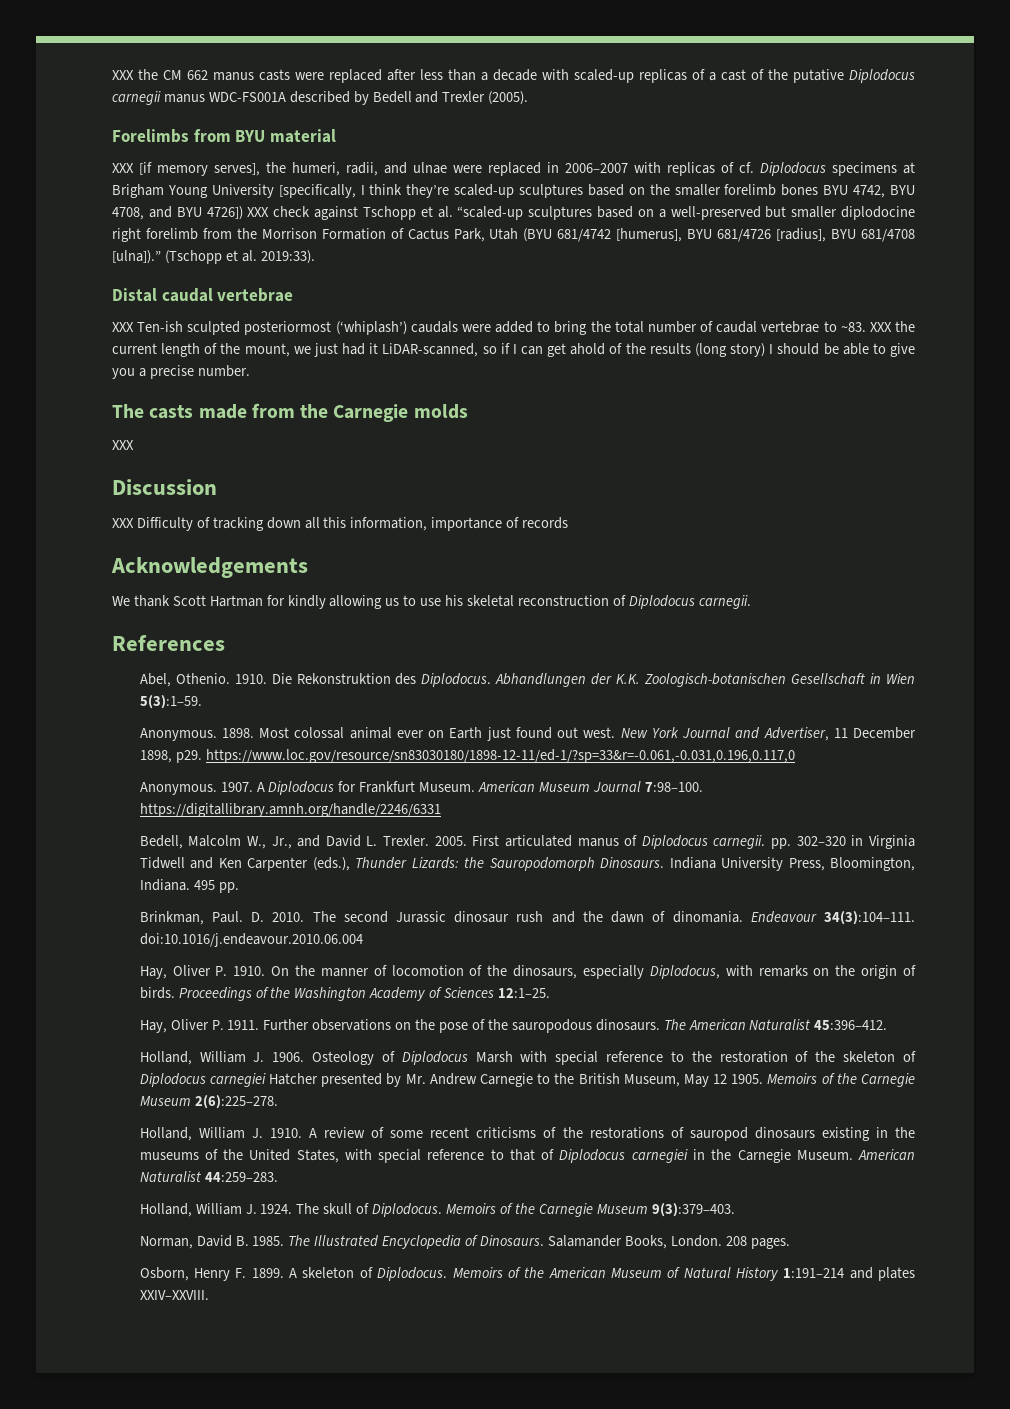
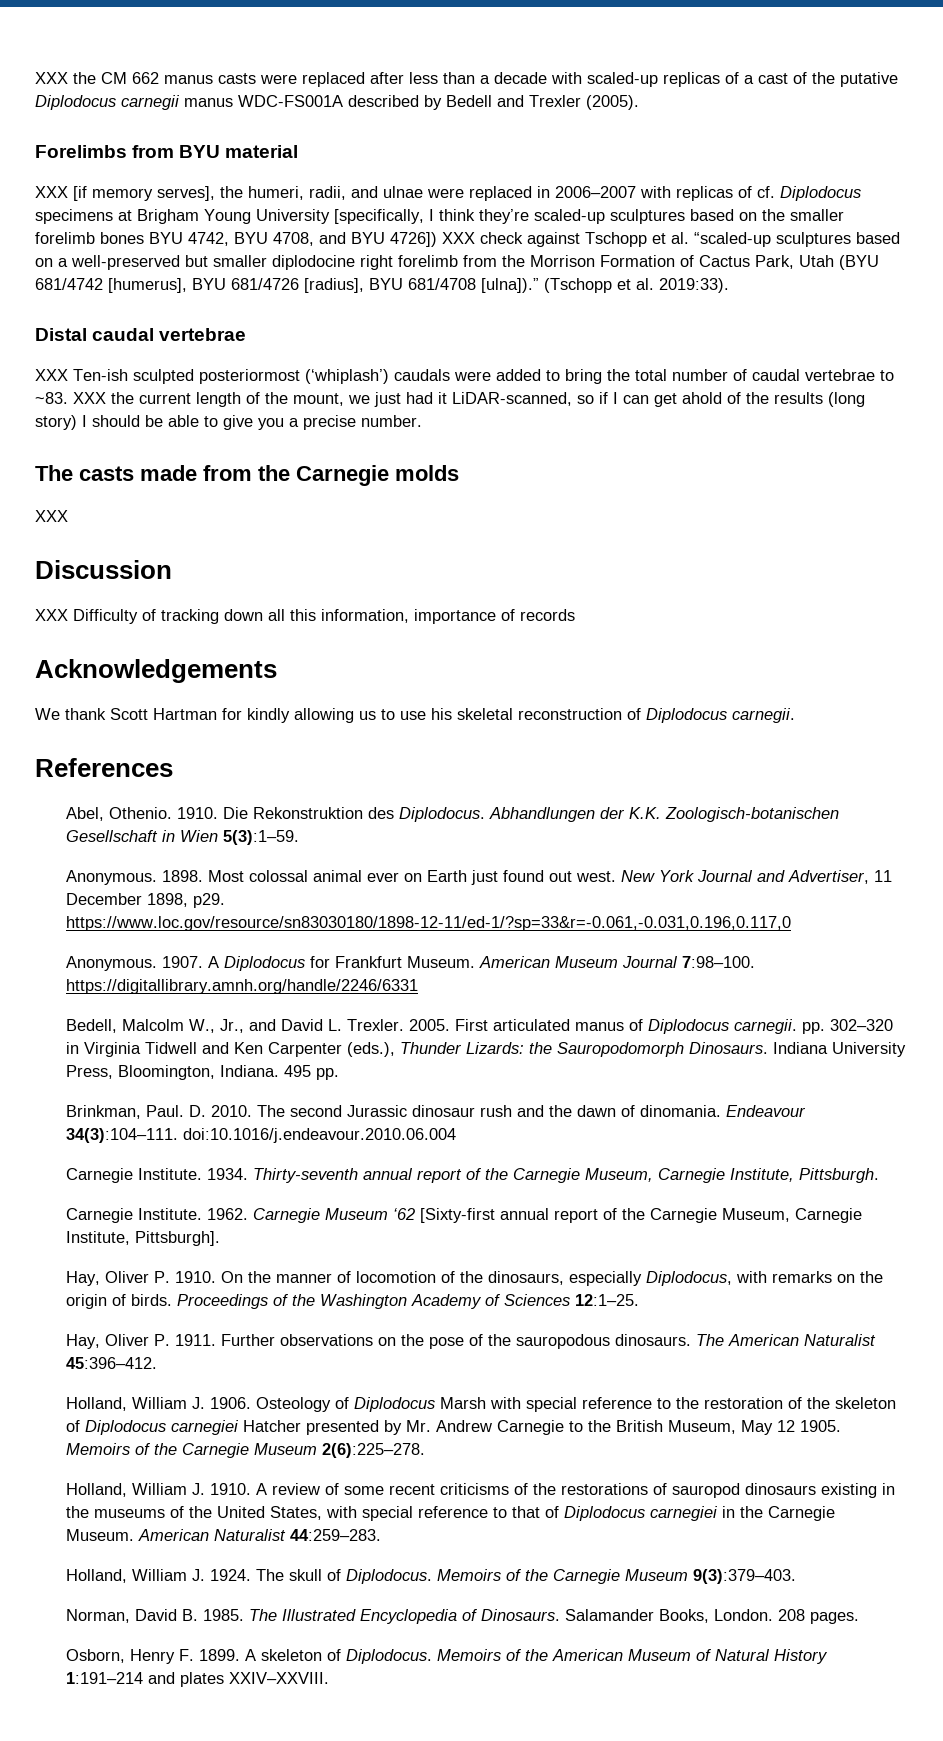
+ Carnegie Institute. 1934. Thirty-seventh annual report of the Carnegie Museum, Carnegie Institute, Pittsburgh.
+ Carnegie Institute. 1962. Carnegie Museum ‘62 [Sixty-first annual report of the Carnegie Museum, Carnegie Institute, Pittsburgh].

